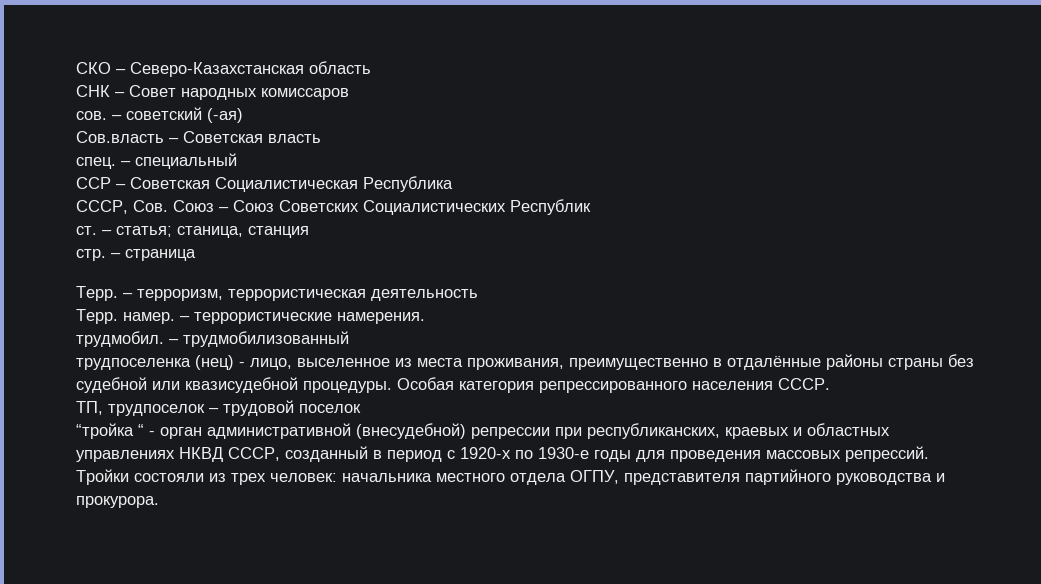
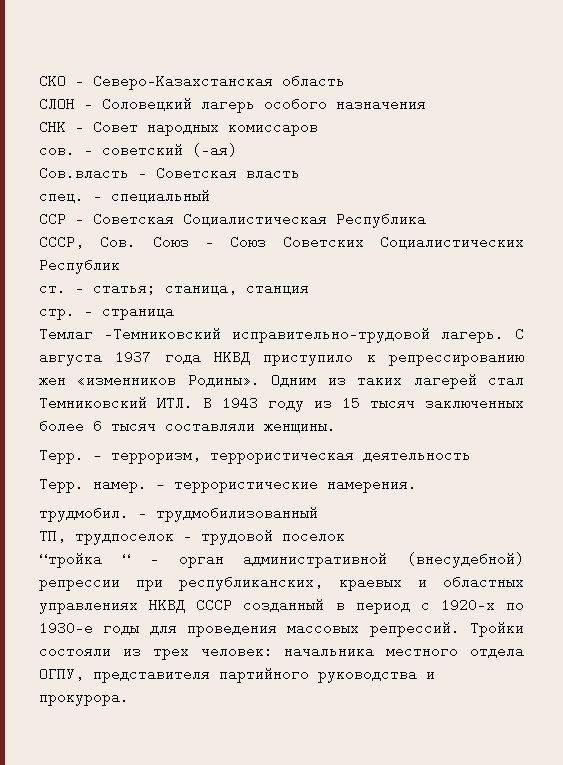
+ СЛОН – Соловецкий лагерь особого назначения
- Терр. – терроризм, террористическая деятельность
+ Темлаг -Темниковский исправительно-трудовой лагерь. С августа 1937 года НКВД приступило к репрессированию жен «изменников Родины». Одним из таких лагерей стал Темниковский ИТЛ. В 1943 году из 15 тысяч заключенных более 6 тысяч составляли женщины.
+ Терр. — терроризм, террористическая деятельность
- – террористические намерения.
+ — террористические намерения.
- трудпоселенка (нец) - лицо, выселенное из места проживания, преимущественно в отдалённые районы страны без судебной или квазисудебной процедуры. Особая категория репрессированного населения СССР.
- “тройка “ - орган административной (внесудебной) репрессии при республиканских, краевых и областных управлениях НКВД СССР, созданный в период с 1920-х по 1930-е годы для проведения массовых репрессий.
+ “тройка “ - орган административной (внесудебной) репрессии при республиканских, краевых и областных управлениях НКВД СССР созданный в период с 1920-х по 1930-е годы для проведения массовых репрессий.

